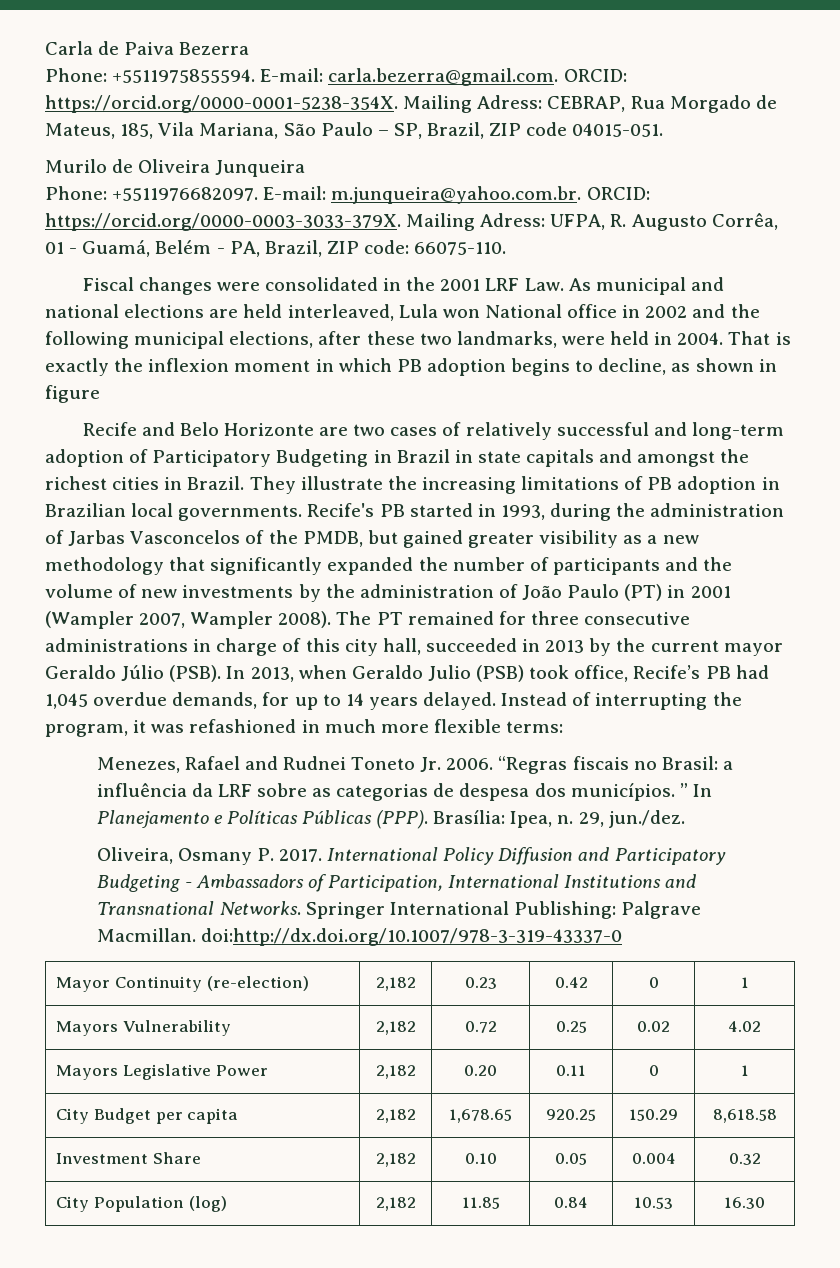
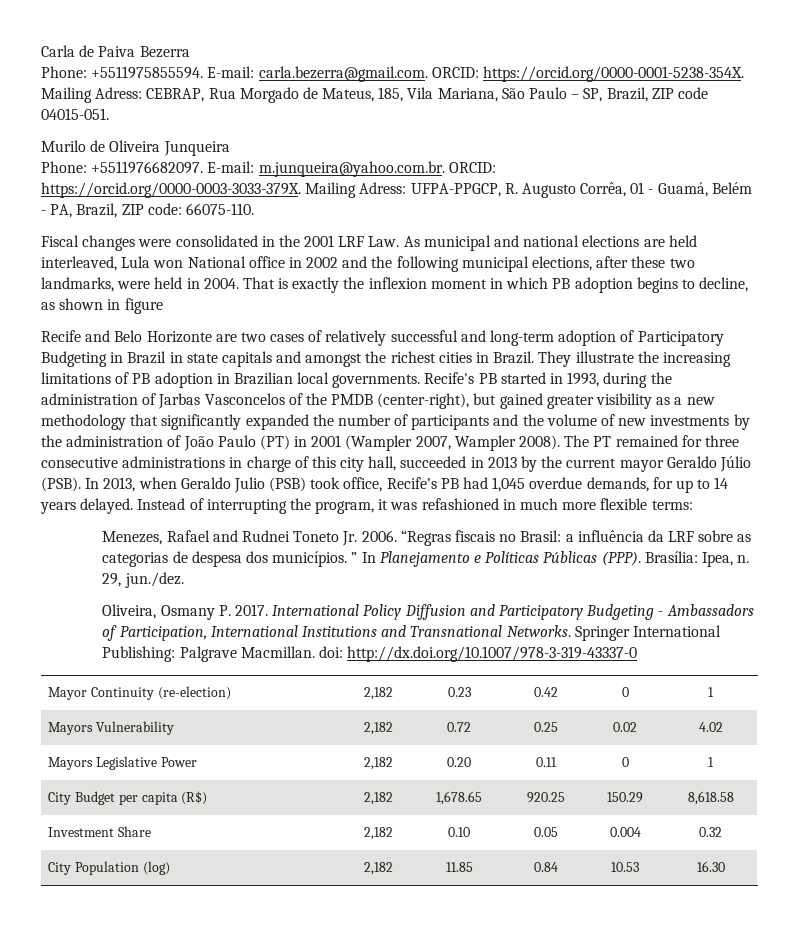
- E-mail: m.junqueira@yahoo.com.br. ORCID: https://orcid.org/0000-0003-3033-379X. Mailing Adress: UFPA, R. Augusto Corrêa, 01 - Guamá, Belém - PA, Brazil, ZIP code: 66075-110.
+ E-mail: m.junqueira@yahoo.com.br. ORCID: https://orcid.org/0000-0003-3033-379X. Mailing Adress: UFPA-PPGCP, R. Augusto Corrêa, 01 - Guamá, Belém - PA, Brazil, ZIP code: 66075-110.
- Recife's PB started in 1993, during the administration of Jarbas Vasconcelos of the PMDB, but gained greater visibility as a new methodology that significantly expanded the number of participants and the volume of new investments by the administration of João Paulo (PT) in 2001 (Wampler 2007, Wampler 2008).
+ Recife's PB started in 1993, during the administration of Jarbas Vasconcelos of the PMDB (center-right), but gained greater visibility as a new methodology that significantly expanded the number of participants and the volume of new investments by the administration of João Paulo (PT) in 2001 (Wampler 2007, Wampler 2008).
- Springer International Publishing: Palgrave Macmillan. doi:http://dx.doi.org/10.1007/978-3-319-43337-0
+ Springer International Publishing: Palgrave Macmillan. doi: http://dx.doi.org/10.1007/978-3-319-43337-0
- City Budget per capita | 2,182 | 1,678.65 | 920.25 | 150.29 | 8,618.58
+ City Budget per capita (R$) | 2,182 | 1,678.65 | 920.25 | 150.29 | 8,618.58

